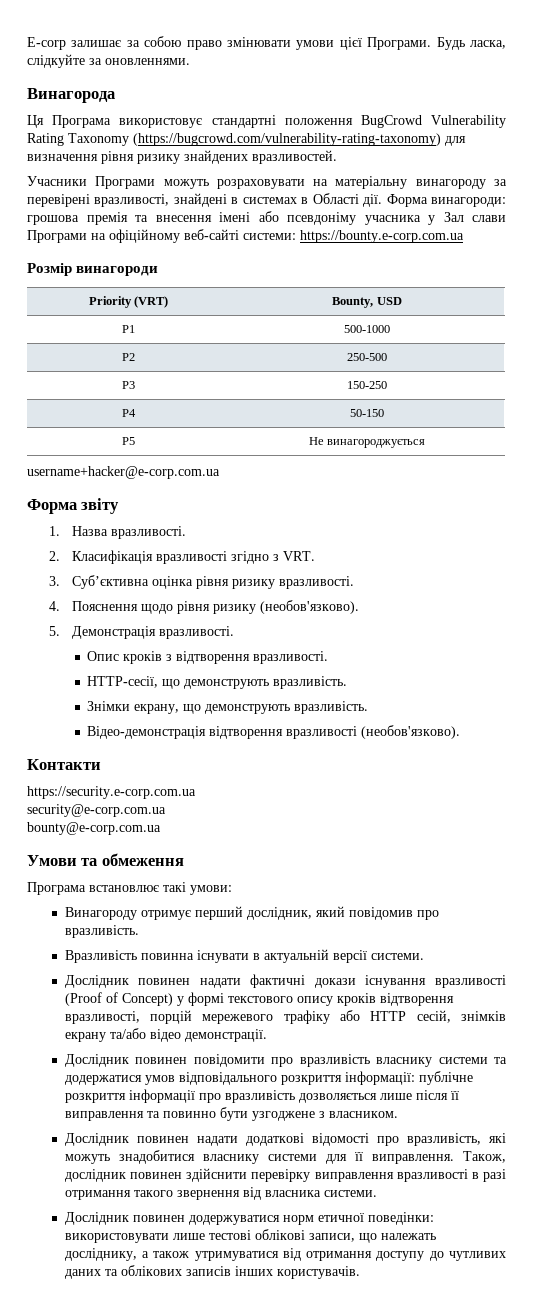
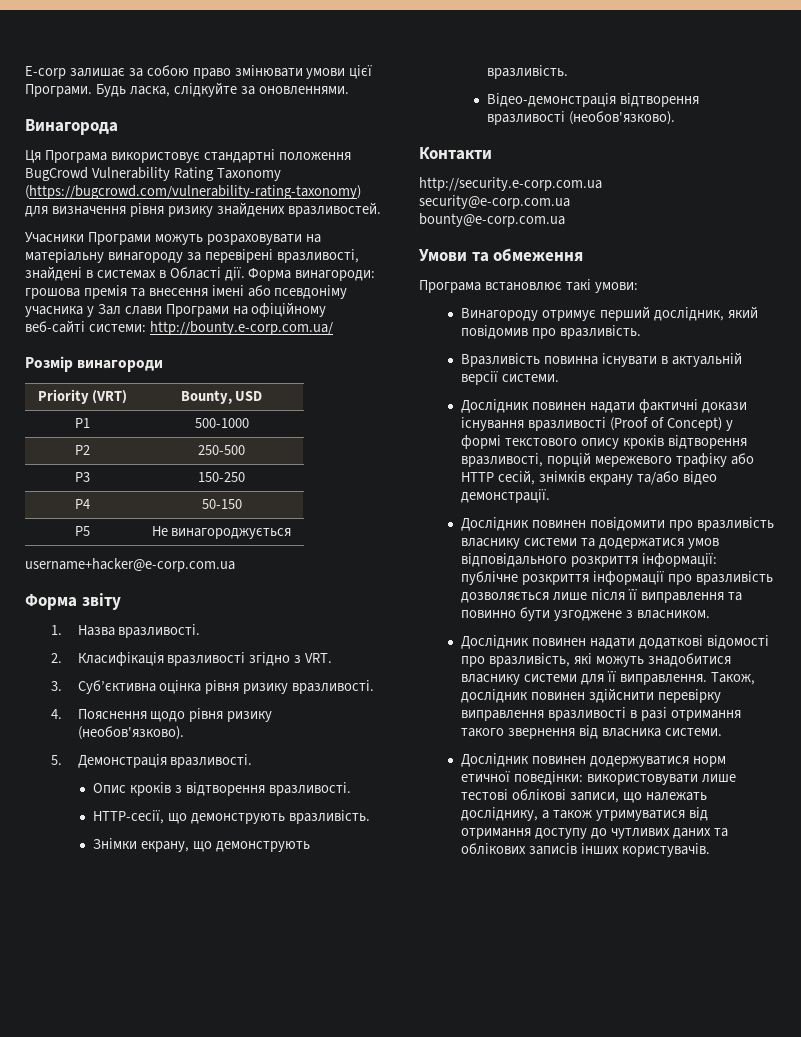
- Форма винагороди: грошова премія та внесення імені або псевдоніму учасника у Зал слави Програми на офіційному веб-сайті системи: https://bounty.e-corp.com.ua
+ Форма винагороди: грошова премія та внесення імені або псевдоніму учасника у Зал слави Програми на офіційному веб-сайті системи: http://bounty.e-corp.com.ua/
- https://security.e-corp.com.ua
+ http://security.e-corp.com.ua

